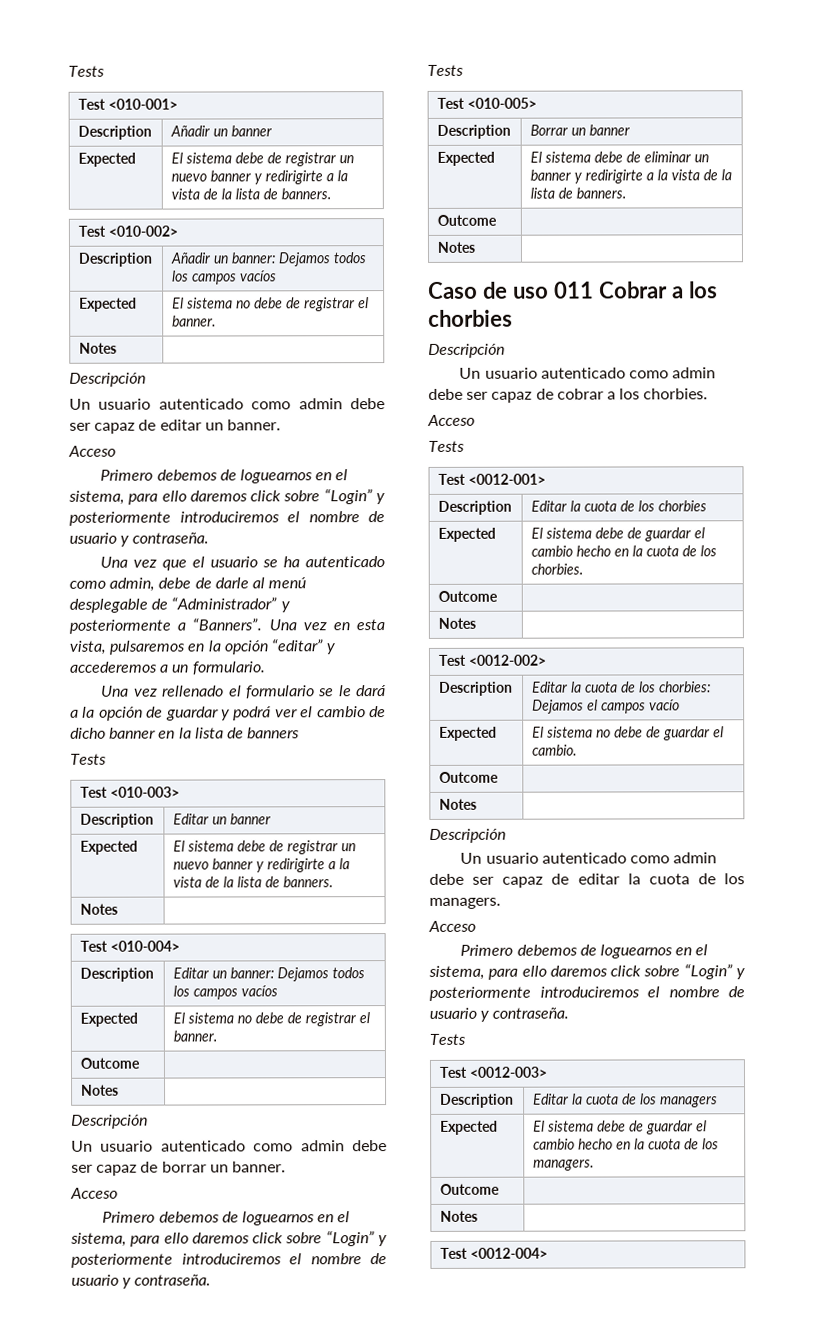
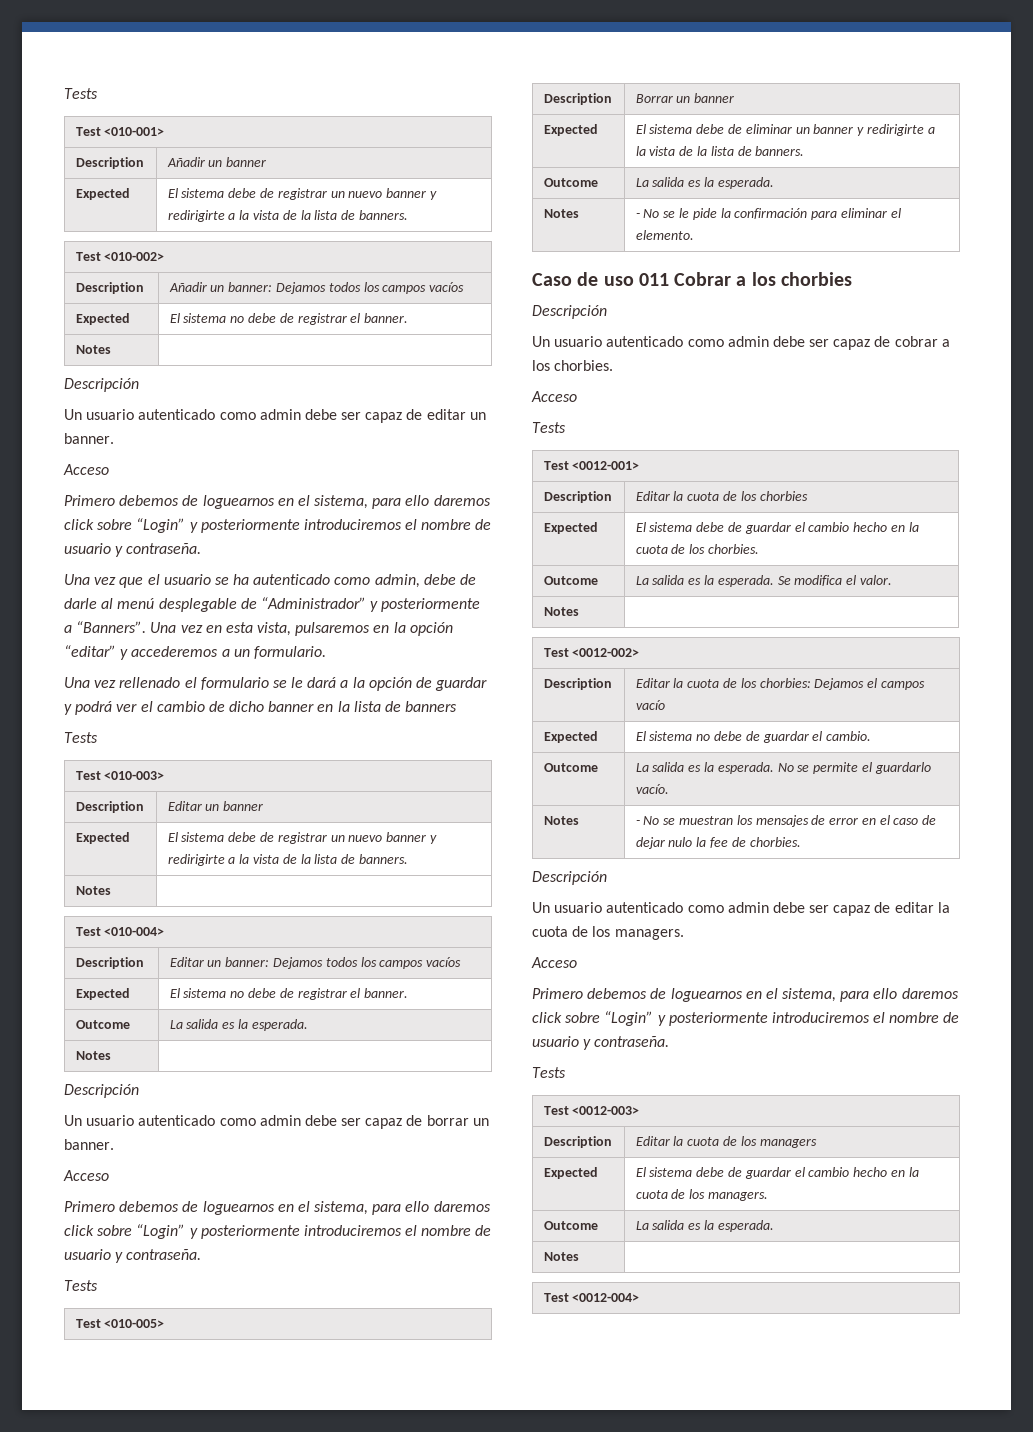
  Description | Editar un banner: Dejamos todos los campos vacíos
  Expected | El sistema no debe de registrar el banner.
- Outcome |
+ Outcome | La salida es la esperada.
  Expected | El sistema debe de eliminar un banner y redirigirte a la vista de la lista de banners.
- Outcome |
- Notes |
+ Outcome | La salida es la esperada.
+ Notes | - No se le pide la confirmación para eliminar el elemento.
  Expected | El sistema debe de guardar el cambio hecho en la cuota de los chorbies.
- Outcome |
+ Outcome | La salida es la esperada. Se modifica el valor.
  Expected | El sistema no debe de guardar el cambio.
- Outcome |
- Notes |
+ Outcome | La salida es la esperada. No se permite el guardarlo vacío.
+ Notes | - No se muestran los mensajes de error en el caso de dejar nulo la fee de chorbies.
  Expected | El sistema debe de guardar el cambio hecho en la cuota de los managers.
- Outcome |
+ Outcome | La salida es la esperada.

